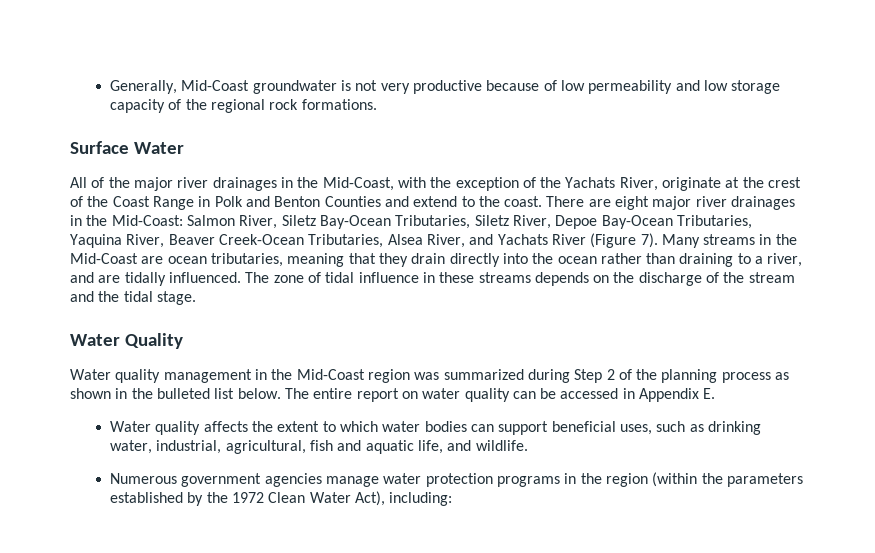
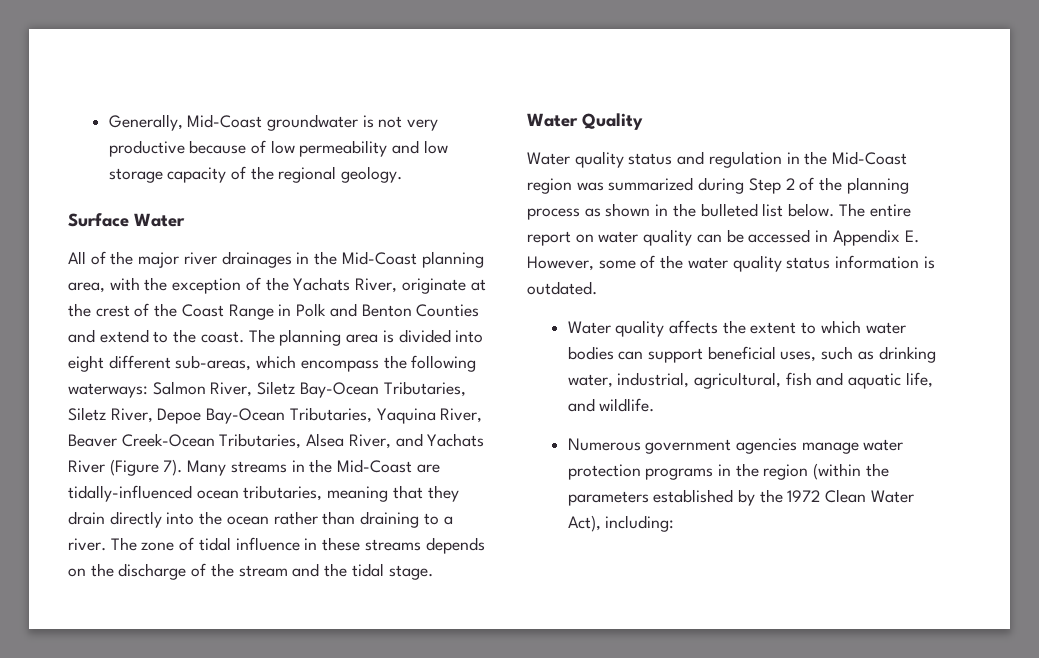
- Generally, Mid-Coast groundwater is not very productive because of low permeability and low storage capacity of the regional rock formations.
+ Generally, Mid-Coast groundwater is not very productive because of low permeability and low storage capacity of the regional geology.
- All of the major river drainages in the Mid-Coast, with the exception of the Yachats River, originate at the crest of the Coast Range in Polk and Benton Counties and extend to the coast.
+ All of the major river drainages in the Mid-Coast planning area, with the exception of the Yachats River, originate at the crest of the Coast Range in Polk and Benton Counties and extend to the coast.
- There are eight major river drainages in the Mid-Coast: Salmon River, Siletz Bay-Ocean Tributaries, Siletz River, Depoe Bay-Ocean Tributaries, Yaquina River, Beaver Creek-Ocean Tributaries, Alsea River, and Yachats River (Figure 7).
+ The planning area is divided into eight different sub-areas, which encompass the following waterways: Salmon River, Siletz Bay-Ocean Tributaries, Siletz River, Depoe Bay-Ocean Tributaries, Yaquina River, Beaver Creek-Ocean Tributaries, Alsea River, and Yachats River (Figure 7).
- Many streams in the Mid-Coast are ocean tributaries, meaning that they drain directly into the ocean rather than draining to a river, and are tidally influenced.
+ Many streams in the Mid-Coast are tidally-influenced ocean tributaries, meaning that they drain directly into the ocean rather than draining to a river.
- Water quality management in the Mid-Coast region was summarized during Step 2 of the planning process as shown in the bulleted list below.
+ Water quality status and regulation in the Mid-Coast region was summarized during Step 2 of the planning process as shown in the bulleted list below.
- The entire report on water quality can be accessed in Appendix E.
+ The entire report on water quality can be accessed in Appendix E. However, some of the water quality status information is outdated.

